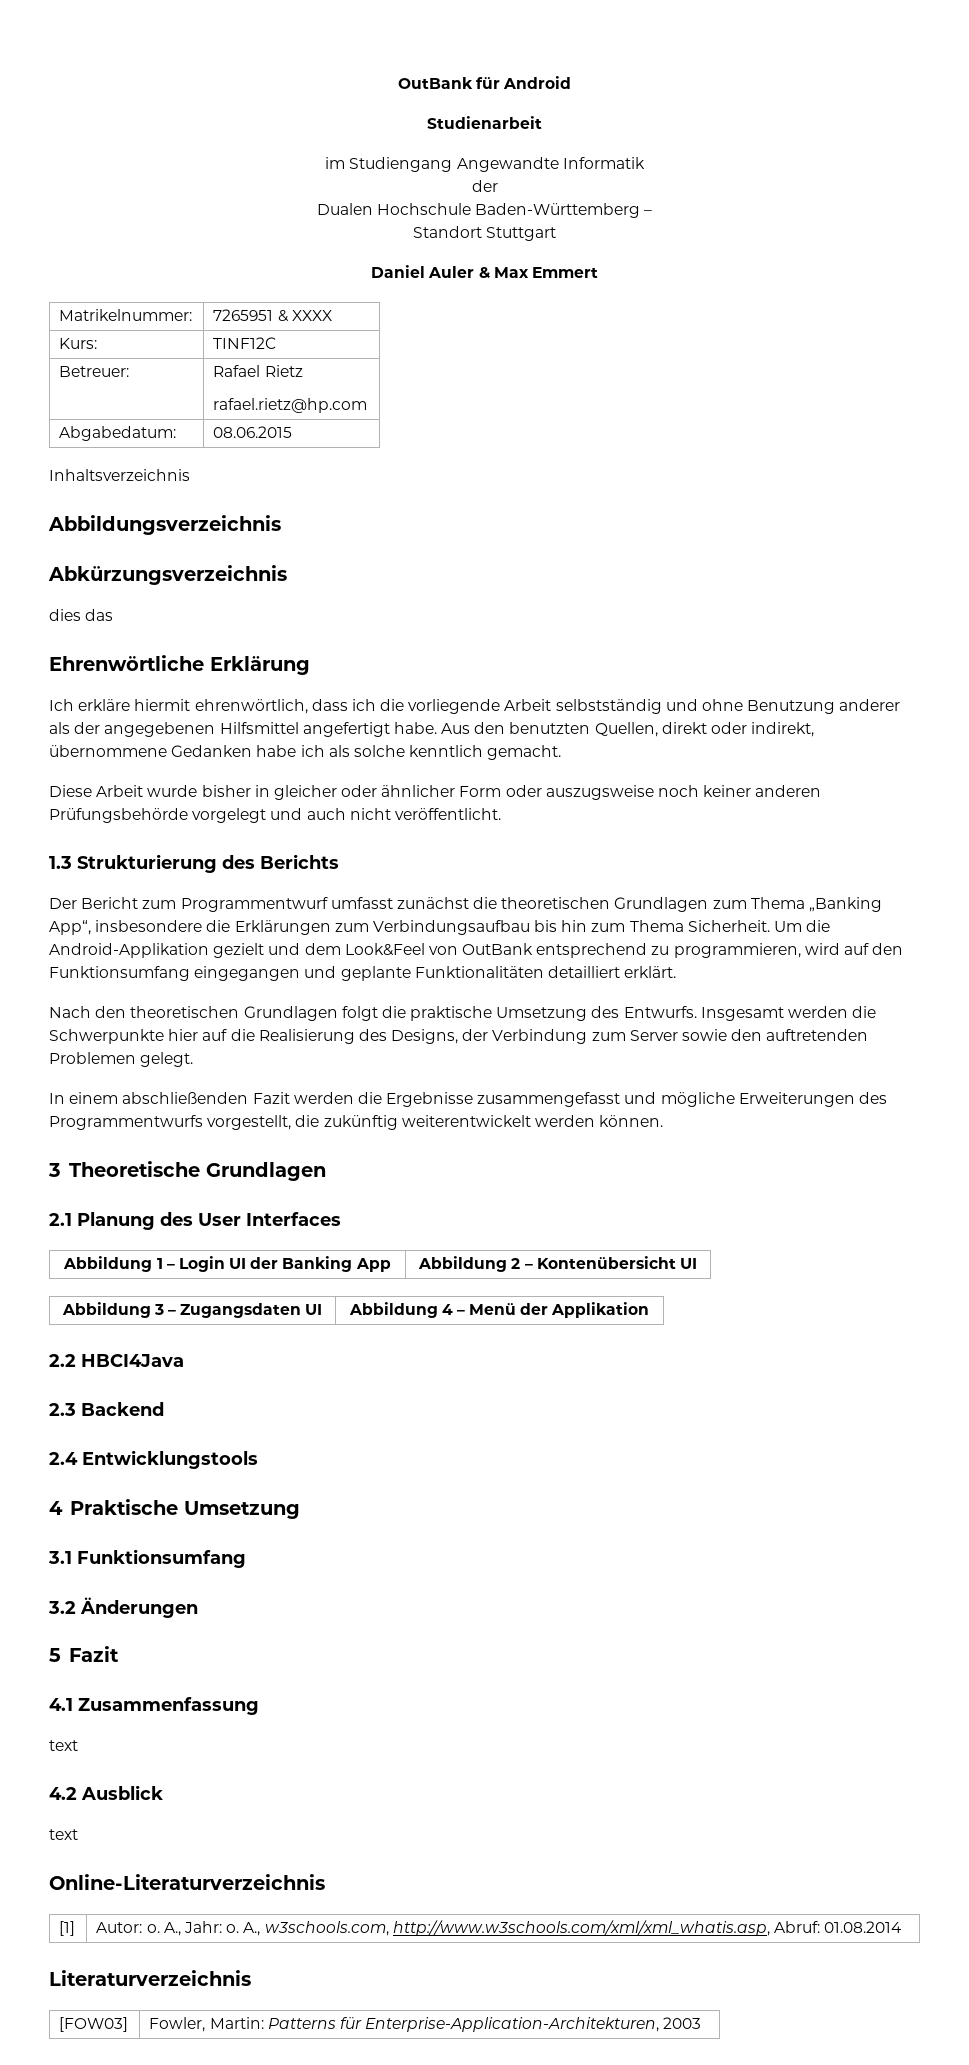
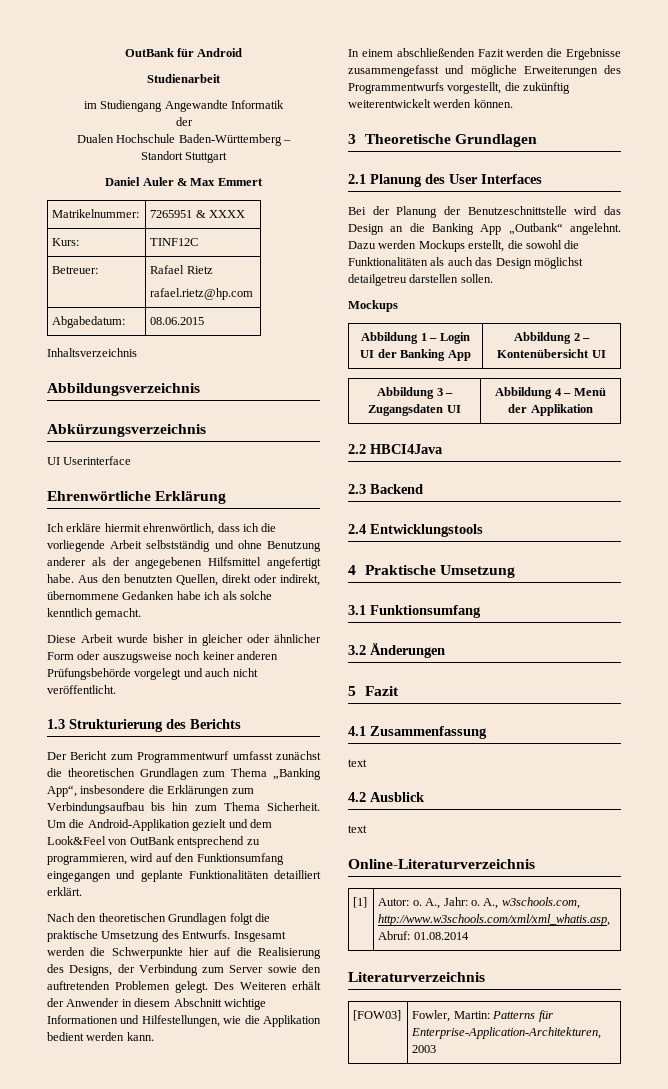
- dies das
+ UI Userinterface
+ Des Weiteren erhält der Anwender in diesem Abschnitt wichtige Informationen und Hilfestellungen, wie die Applikation bedient werden kann.
+ Bei der Planung der Benutzeschnittstelle wird das Design an die Banking App „Outbank“ angelehnt. Dazu werden Mockups erstellt, die sowohl die Funktionalitäten als auch das Design möglichst detailgetreu darstellen sollen.
+ Mockups

